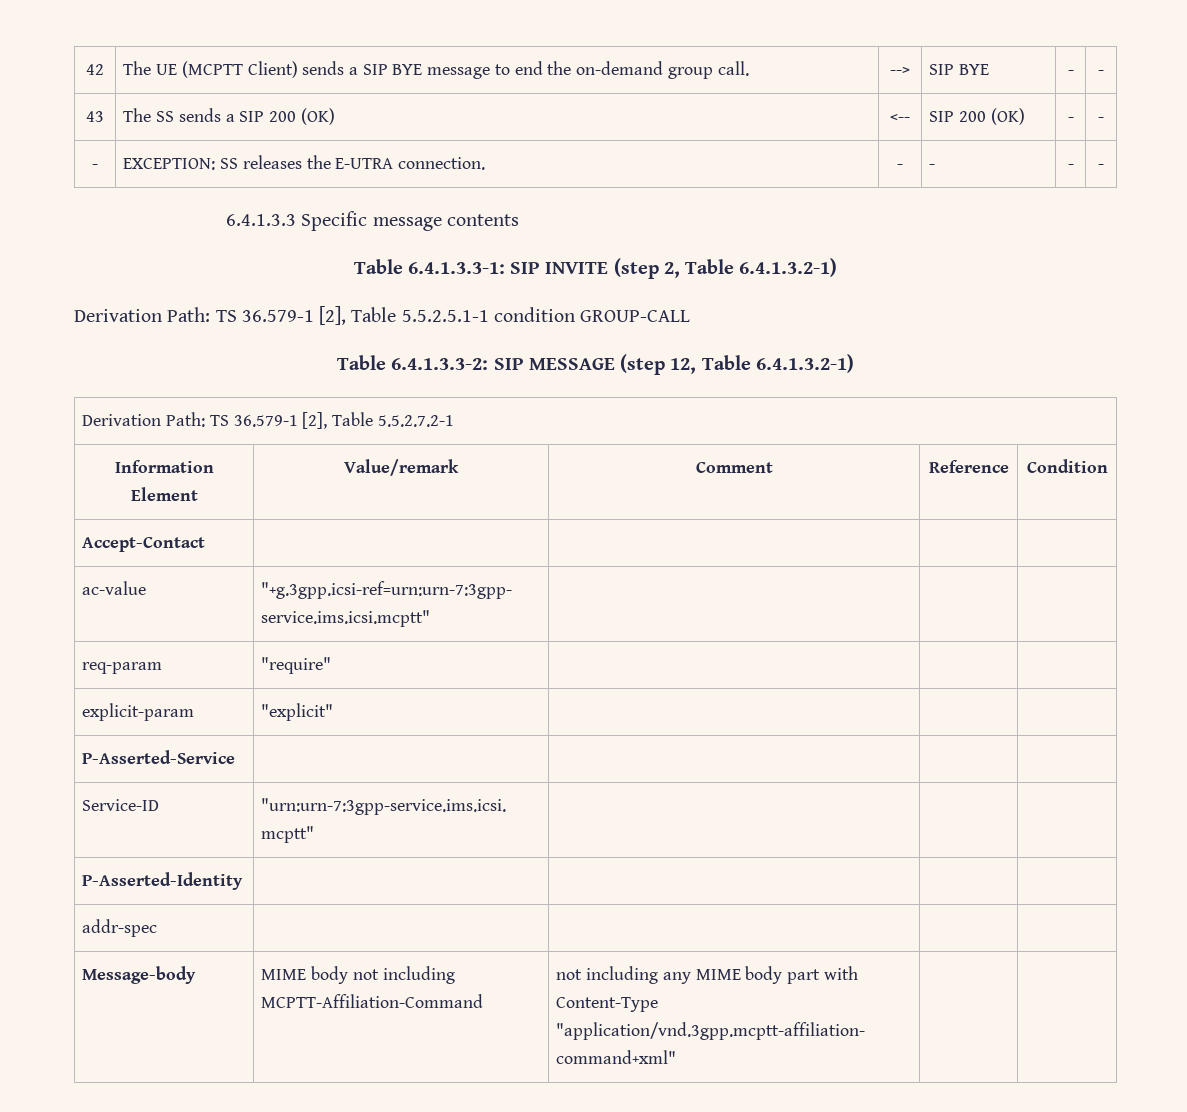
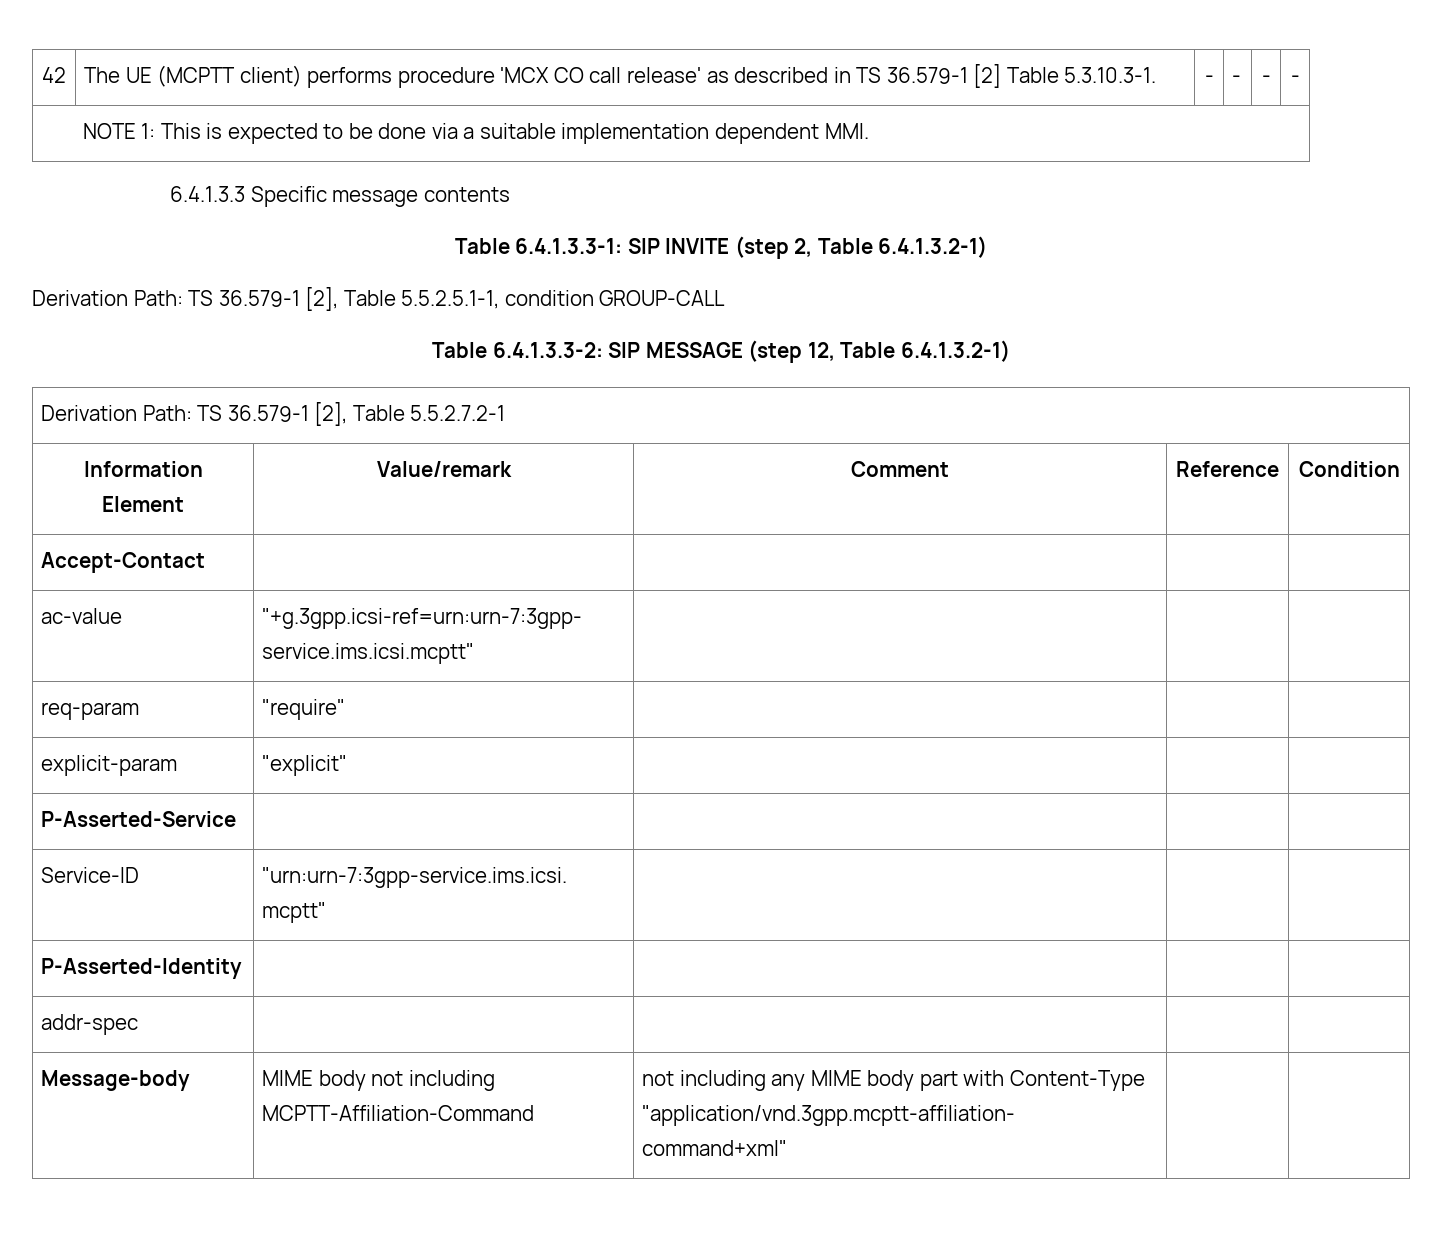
- 42 | The UE (MCPTT Client) sends a SIP BYE message to end the on-demand group call. | --> | SIP BYE | - | -
- 43 | The SS sends a SIP 200 (OK) | <-- | SIP 200 (OK) | - | -
- - | EXCEPTION: SS releases the E-UTRA connection. | - | - | - | -
+ 42 | The UE (MCPTT client) performs procedure 'MCX CO call release' as described in TS 36.579-1 [2] Table 5.3.10.3-1. | - | - | - | -
+ NOTE 1: This is expected to be done via a suitable implementation dependent MMI.
- Derivation Path: TS 36.579-1 [2], Table 5.5.2.5.1-1 condition GROUP-CALL
+ Derivation Path: TS 36.579-1 [2], Table 5.5.2.5.1-1, condition GROUP-CALL

